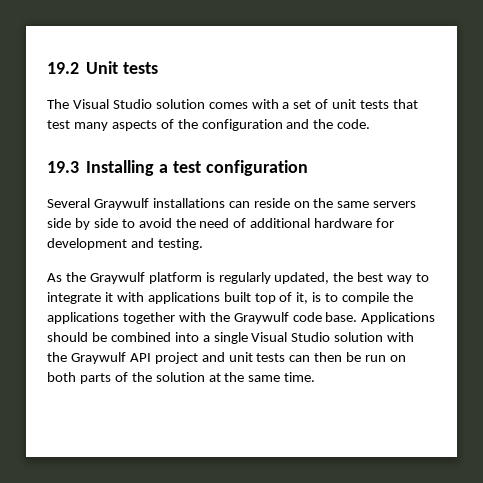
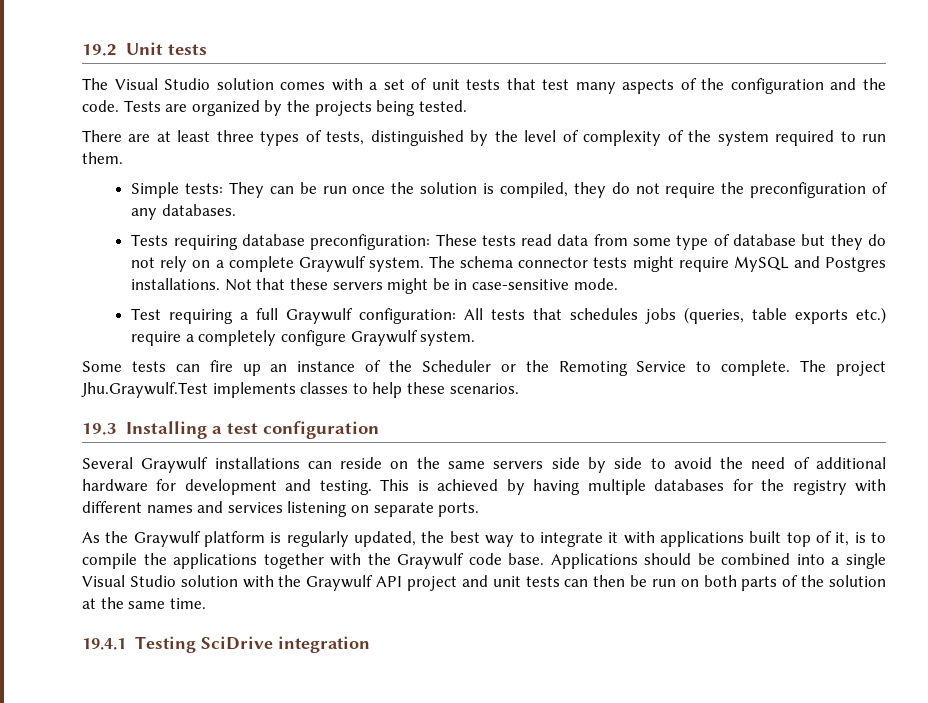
+ Tests are organized by the projects being tested.
+ There are at least three types of tests, distinguished by the level of complexity of the system required to run them.
+ Simple tests: They can be run once the solution is compiled, they do not require the preconfiguration of any databases.
+ Tests requiring database preconfiguration: These tests read data from some type of database but they do not rely on a complete Graywulf system. The schema connector tests might require MySQL and Postgres installations. Not that these servers might be in case-sensitive mode.
+ Test requiring a full Graywulf configuration: All tests that schedules jobs (queries, table exports etc.) require a completely configure Graywulf system.
+ Some tests can fire up an instance of the Scheduler or the Remoting Service to complete. The project Jhu.Graywulf.Test implements classes to help these scenarios.
+ This is achieved by having multiple databases for the registry with different names and services listening on separate ports.
+ 19.4.1 Testing SciDrive integration

